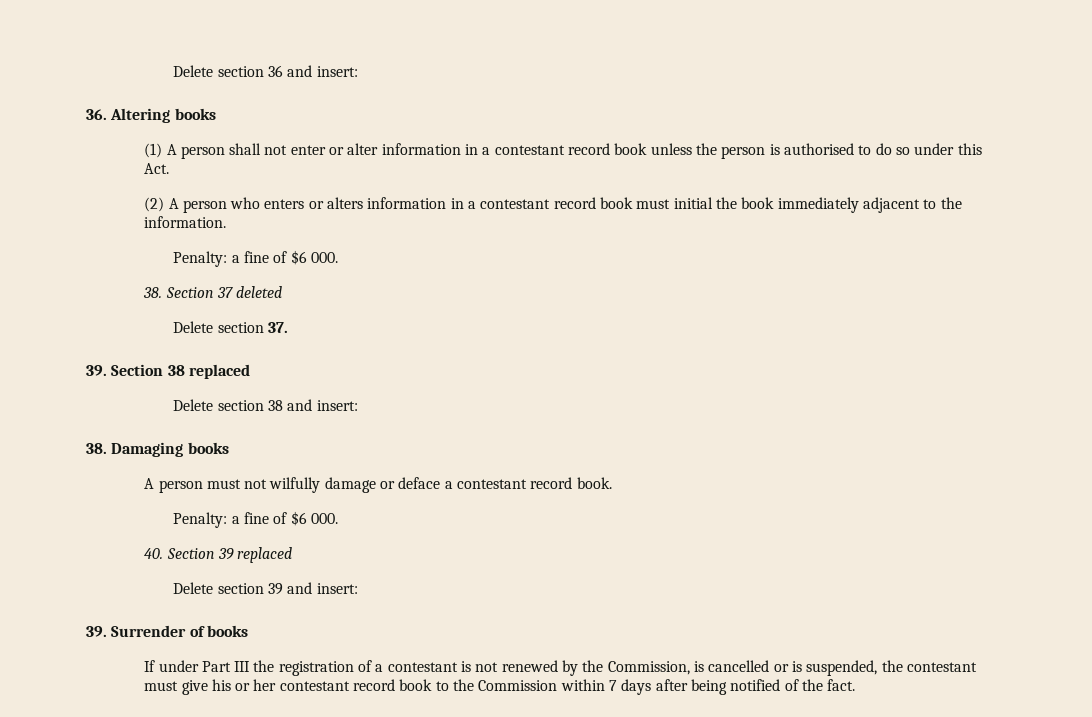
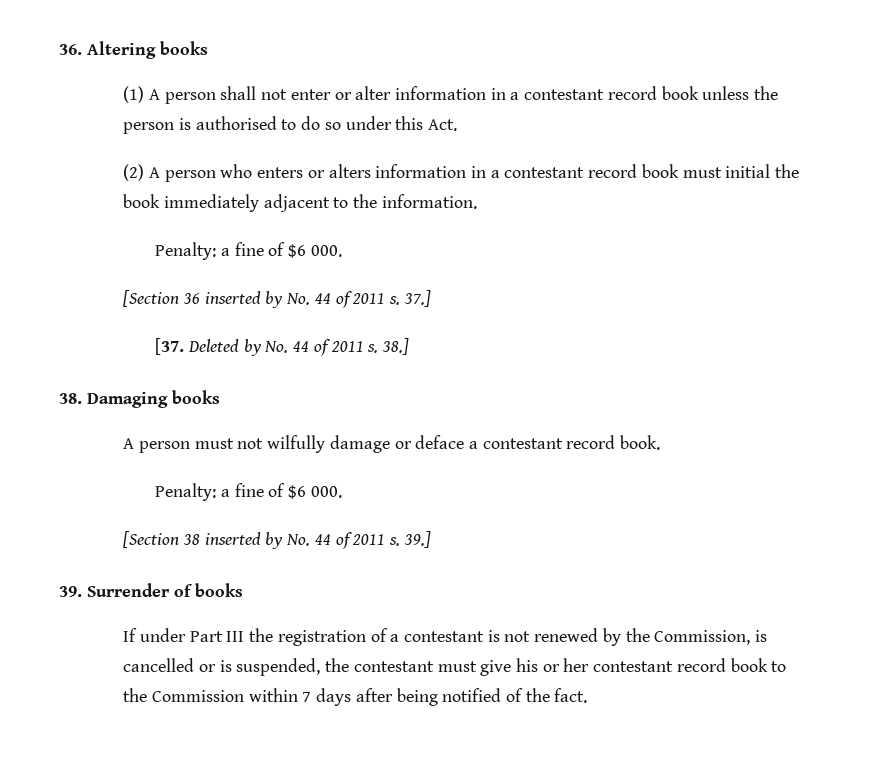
- Delete section 36 and insert:
- 38. Section 37 deleted
- Delete section 37.
- 39. Section 38 replaced
- Delete section 38 and insert:
+ [Section 36 inserted by No. 44 of 2011 s. 37.]
+ [37. Deleted by No. 44 of 2011 s. 38.]
- 40. Section 39 replaced
- Delete section 39 and insert:
+ [Section 38 inserted by No. 44 of 2011 s. 39.]

